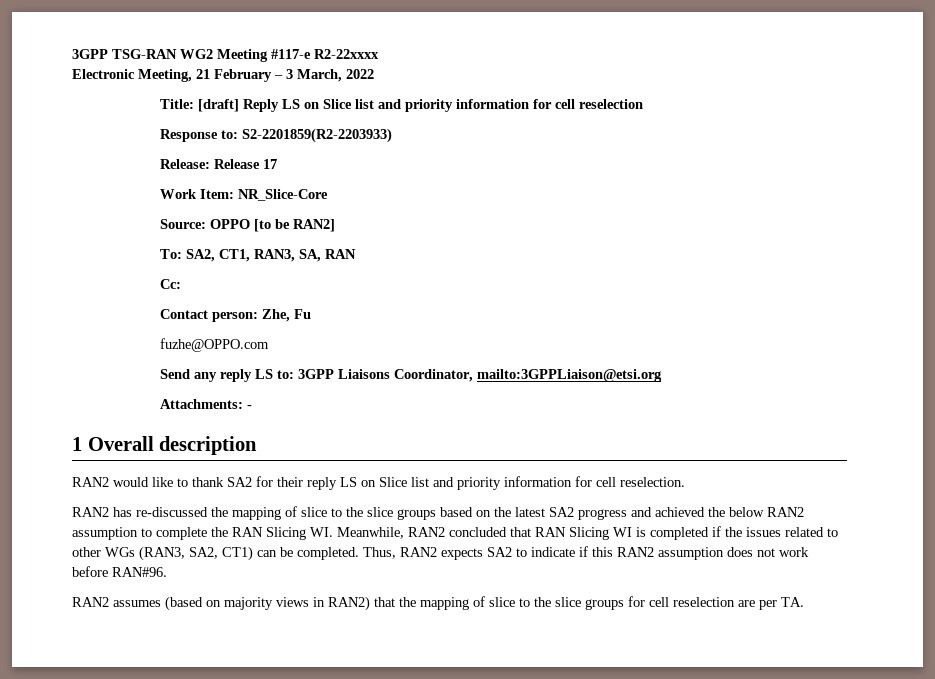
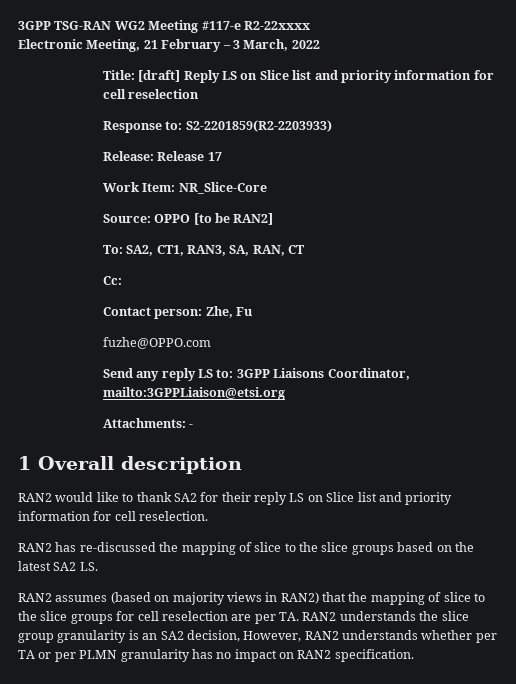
- To: SA2, CT1, RAN3, SA, RAN
+ To: SA2, CT1, RAN3, SA, RAN, CT
- RAN2 has re-discussed the mapping of slice to the slice groups based on the latest SA2 progress and achieved the below RAN2 assumption to complete the RAN Slicing WI. Meanwhile, RAN2 concluded that RAN Slicing WI is completed if the issues related to other WGs (RAN3, SA2, CT1) can be completed. Thus, RAN2 expects SA2 to indicate if this RAN2 assumption does not work before RAN#96.
+ RAN2 has re-discussed the mapping of slice to the slice groups based on the latest SA2 LS.
- RAN2 assumes (based on majority views in RAN2) that the mapping of slice to the slice groups for cell reselection are per TA.
+ RAN2 assumes (based on majority views in RAN2) that the mapping of slice to the slice groups for cell reselection are per TA. RAN2 understands the slice group granularity is an SA2 decision, However, RAN2 understands whether per TA or per PLMN granularity has no impact on RAN2 specification.

